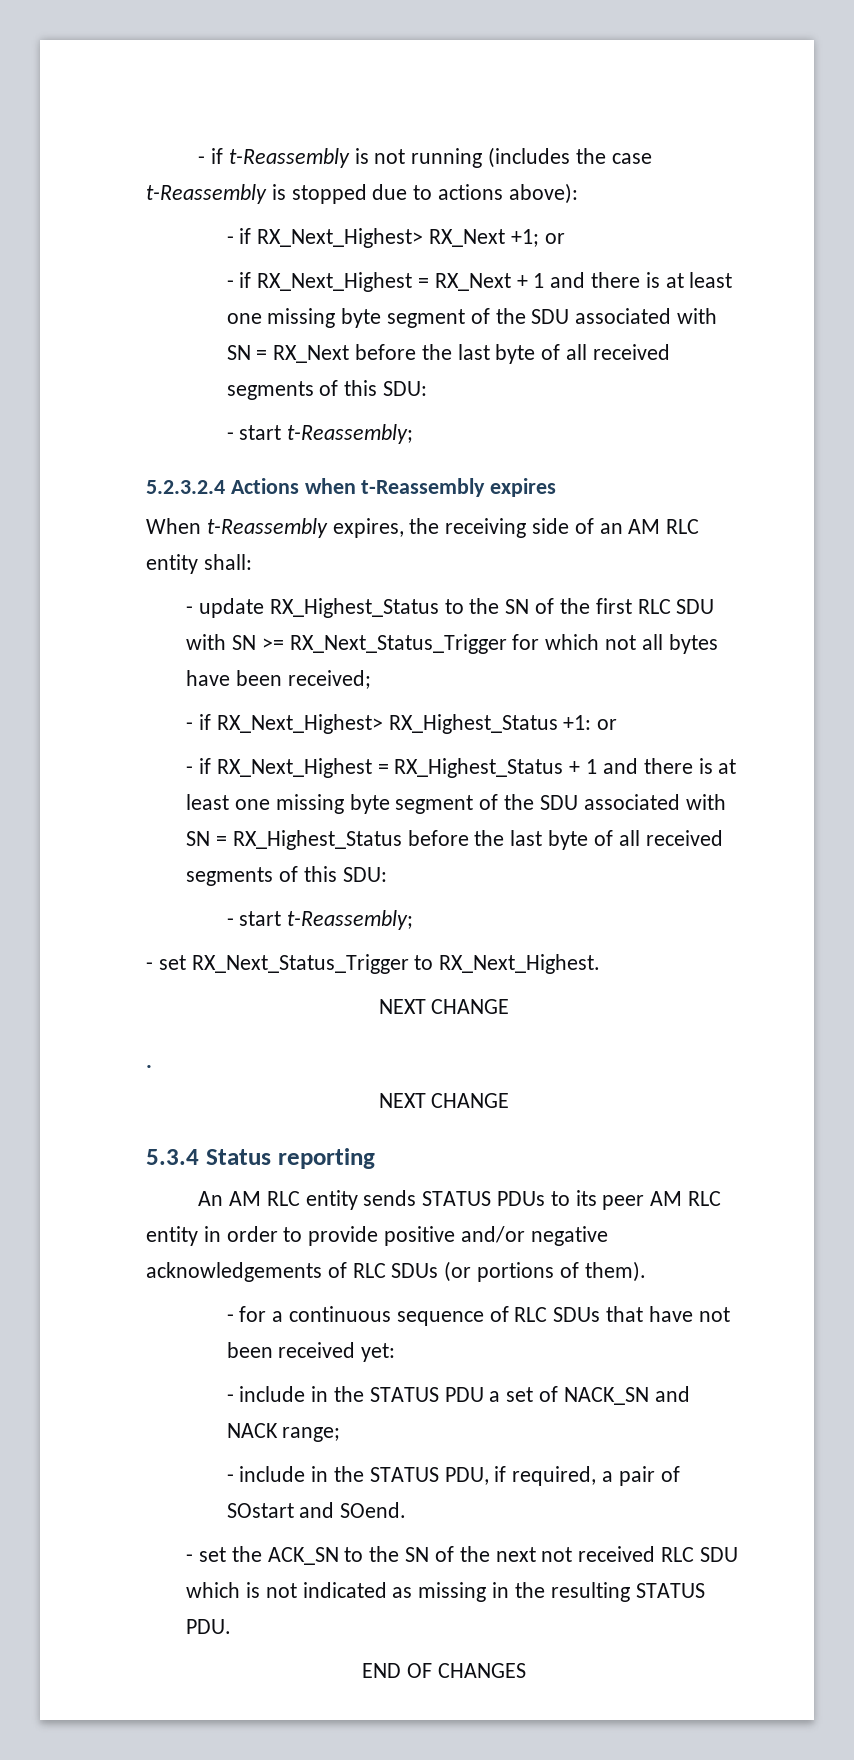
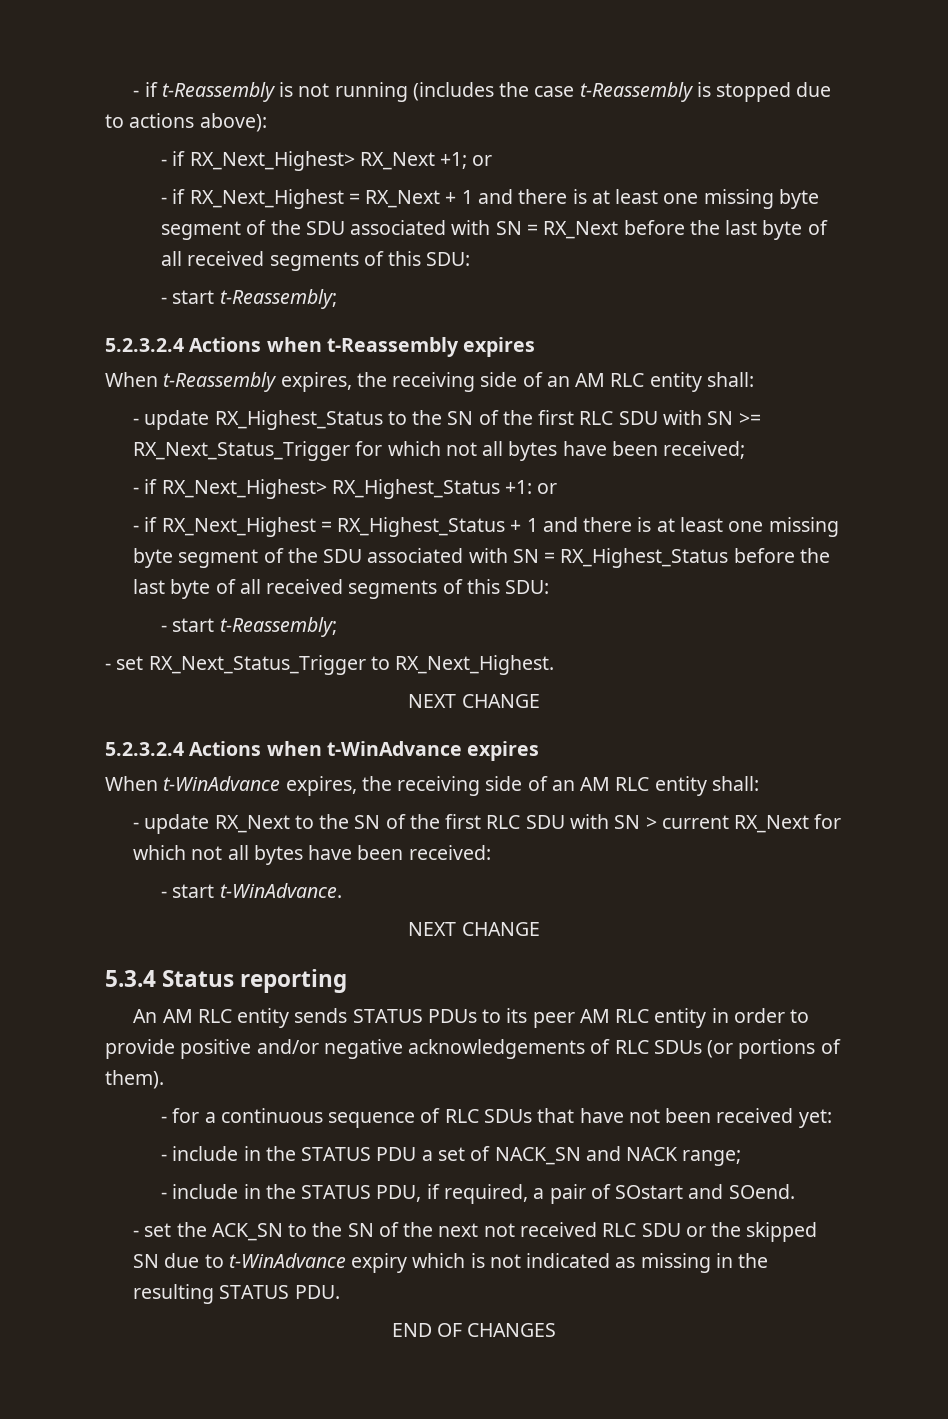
- .
+ 5.2.3.2.4 Actions when t-WinAdvance expires
+ When t-WinAdvance expires, the receiving side of an AM RLC entity shall:
+ - update RX_Next to the SN of the first RLC SDU with SN > current RX_Next for which not all bytes have been received:
+ - start t-WinAdvance.
- - set the ACK_SN to the SN of the next not received RLC SDU which is not indicated as missing in the resulting STATUS PDU.
+ - set the ACK_SN to the SN of the next not received RLC SDU or the skipped SN due to t-WinAdvance expiry which is not indicated as missing in the resulting STATUS PDU.

